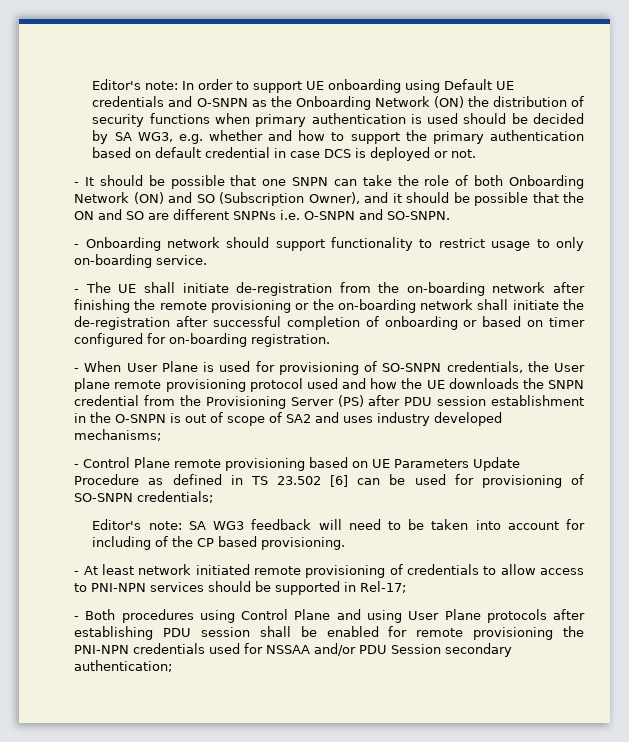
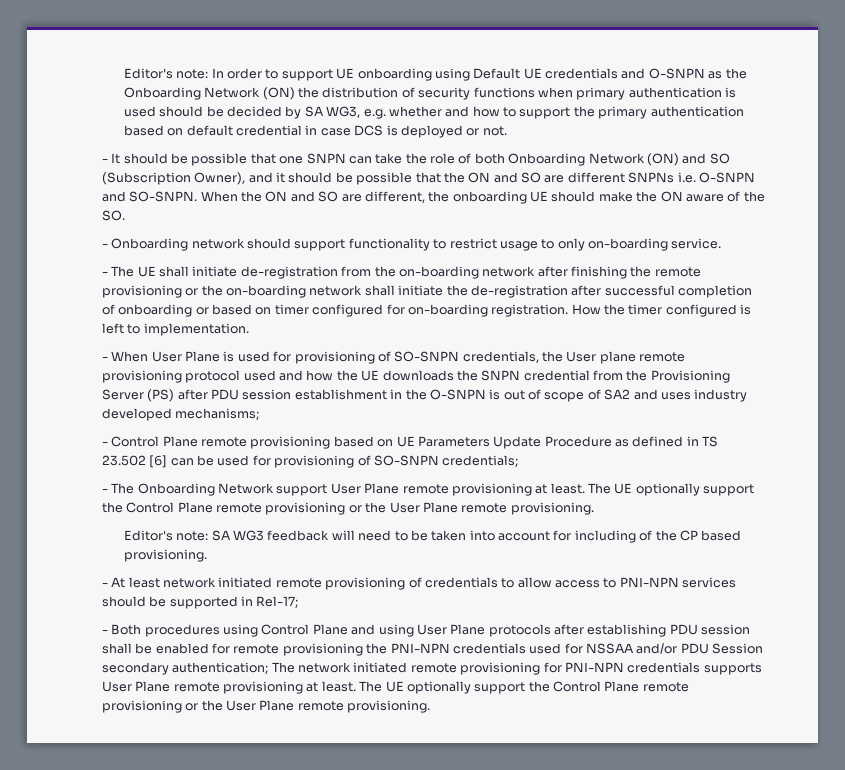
+ When the ON and SO are different, the onboarding UE should make the ON aware of the SO.
+ How the timer configured is left to implementation.
+ - The Onboarding Network support User Plane remote provisioning at least. The UE optionally support the Control Plane remote provisioning or the User Plane remote provisioning.
- - Both procedures using Control Plane and using User Plane protocols after establishing PDU session shall be enabled for remote provisioning the PNI-NPN credentials used for NSSAA and/or PDU Session secondary authentication;
+ - Both procedures using Control Plane and using User Plane protocols after establishing PDU session shall be enabled for remote provisioning the PNI-NPN credentials used for NSSAA and/or PDU Session secondary authentication; The network initiated remote provisioning for PNI-NPN credentials supports User Plane remote provisioning at least. The UE optionally support the Control Plane remote provisioning or the User Plane remote provisioning.

